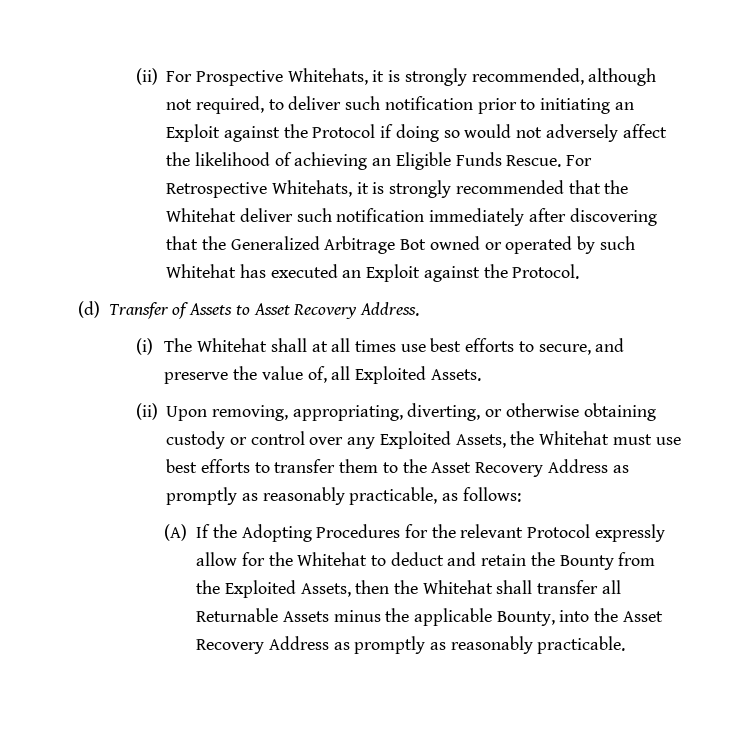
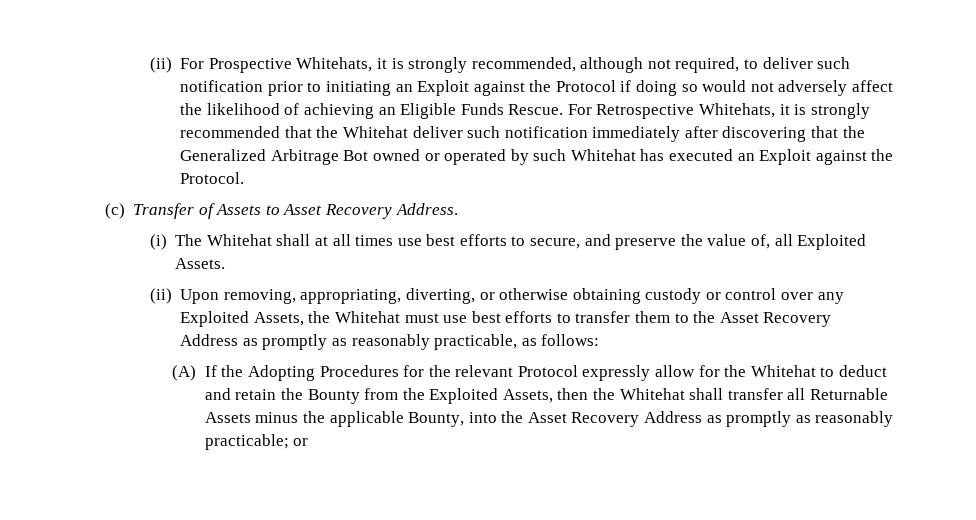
- (d) Transfer of Assets to Asset Recovery Address.
+ (c) Transfer of Assets to Asset Recovery Address.
- (A) If the Adopting Procedures for the relevant Protocol expressly allow for the Whitehat to deduct and retain the Bounty from the Exploited Assets, then the Whitehat shall transfer all Returnable Assets minus the applicable Bounty, into the Asset Recovery Address as promptly as reasonably practicable.
+ (A) If the Adopting Procedures for the relevant Protocol expressly allow for the Whitehat to deduct and retain the Bounty from the Exploited Assets, then the Whitehat shall transfer all Returnable Assets minus the applicable Bounty, into the Asset Recovery Address as promptly as reasonably practicable; or

